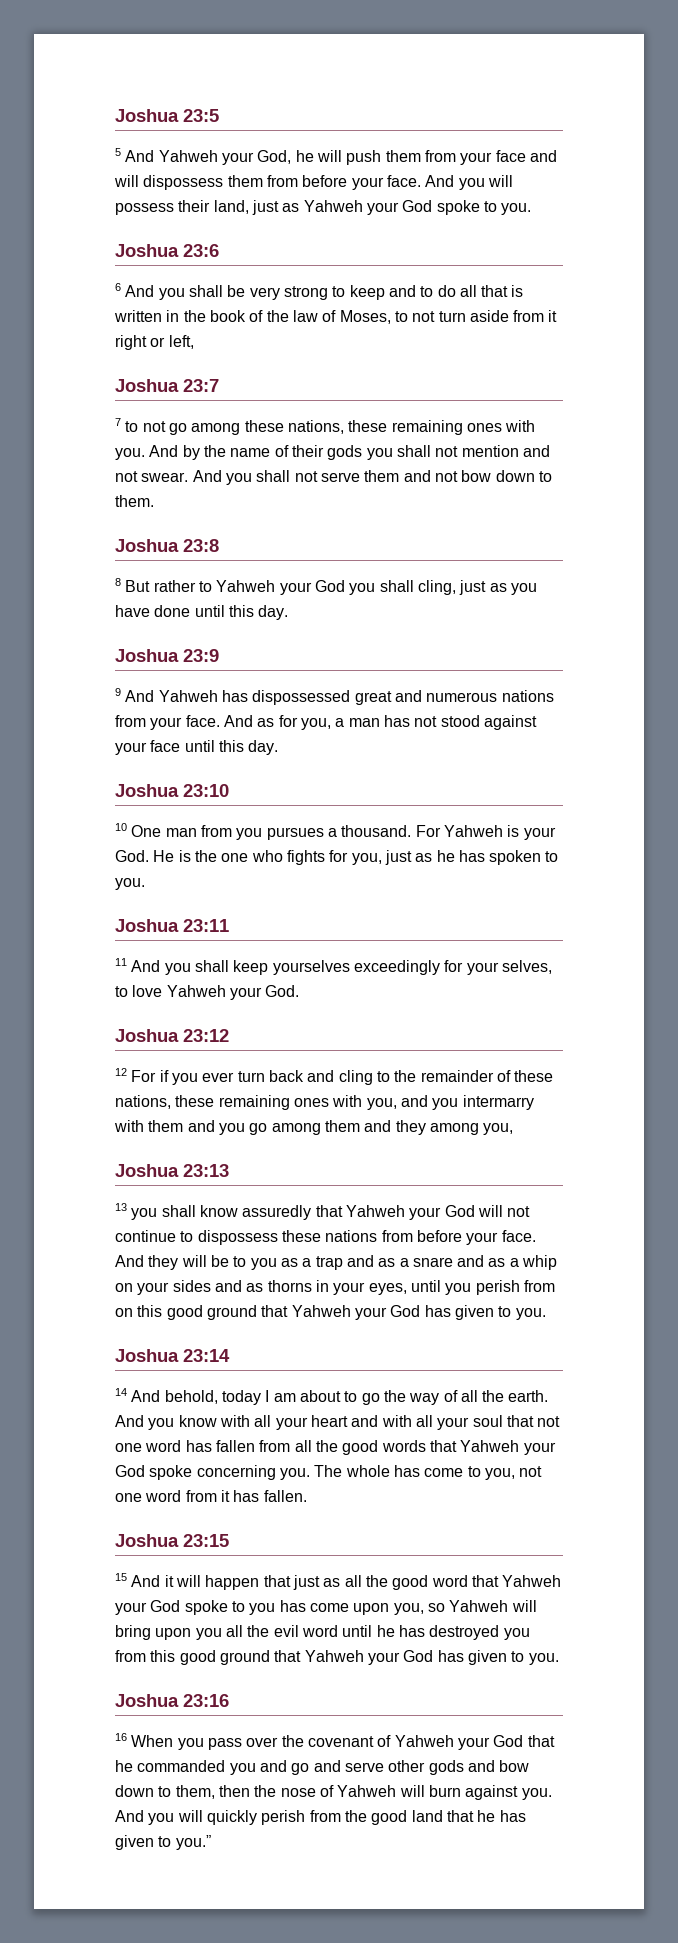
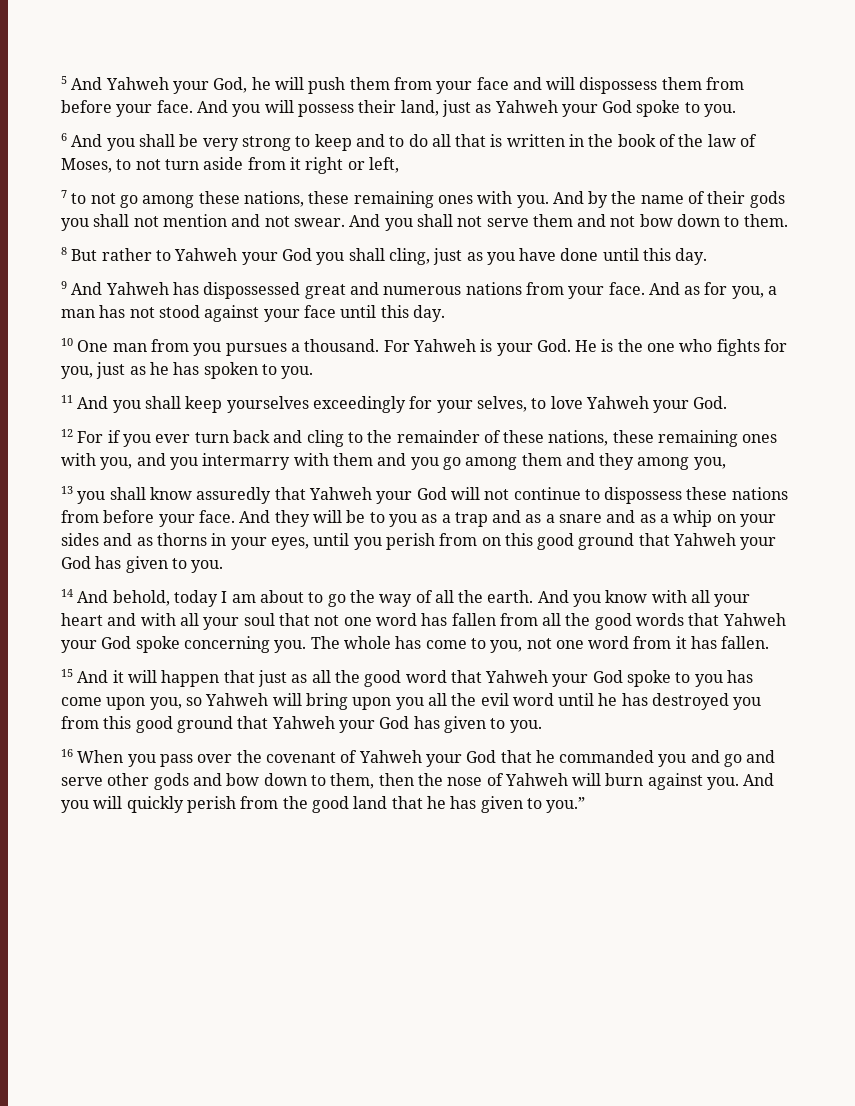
- Joshua 23:5
- Joshua 23:6
- Joshua 23:7
- Joshua 23:8
- Joshua 23:9
- Joshua 23:10
- Joshua 23:11
- Joshua 23:12
- Joshua 23:13
- Joshua 23:14
- Joshua 23:15
- Joshua 23:16

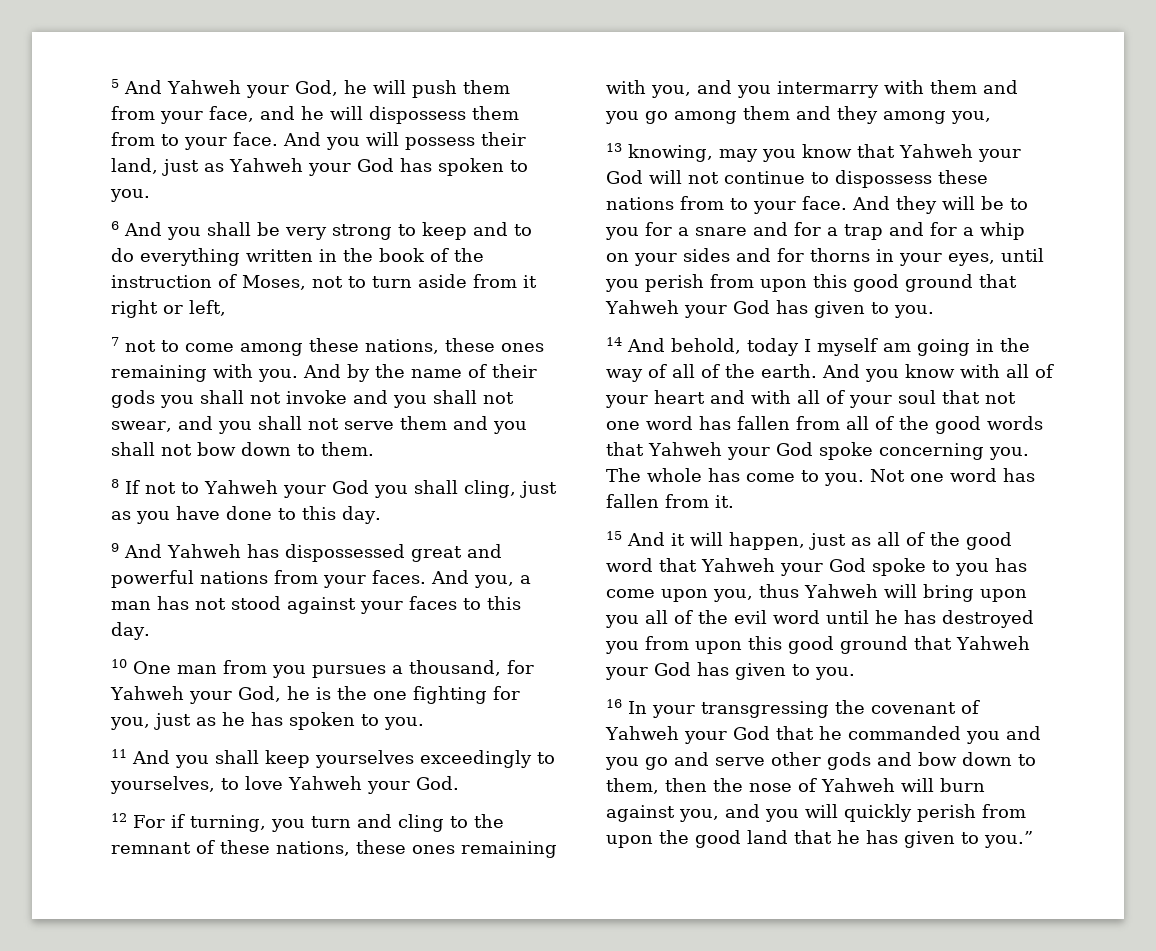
- 5 And Yahweh your God, he will push them from your face and will dispossess them from before your face.
+ 5 And Yahweh your God, he will push them from your face, and he will dispossess them from to your face.
- And you will possess their land, just as Yahweh your God spoke to you.
+ And you will possess their land, just as Yahweh your God has spoken to you.
- 6 And you shall be very strong to keep and to do all that is written in the book of the law of Moses, to not turn aside from it right or left,
+ 6 And you shall be very strong to keep and to do everything written in the book of the instruction of Moses, not to turn aside from it right or left,
- 7 to not go among these nations, these remaining ones with you.
+ 7 not to come among these nations, these ones remaining with you.
- And by the name of their gods you shall not mention and not swear. And you shall not serve them and not bow down to them.
+ And by the name of their gods you shall not invoke and you shall not swear, and you shall not serve them and you shall not bow down to them.
- 8 But rather to Yahweh your God you shall cling, just as you have done until this day.
+ 8 If not to Yahweh your God you shall cling, just as you have done to this day.
- 9 And Yahweh has dispossessed great and numerous nations from your face. And as for you, a man has not stood against your face until this day.
+ 9 And Yahweh has dispossessed great and powerful nations from your faces. And you, a man has not stood against your faces to this day.
- 10 One man from you pursues a thousand. For Yahweh is your God. He is the one who fights for you, just as he has spoken to you.
+ 10 One man from you pursues a thousand, for Yahweh your God, he is the one fighting for you, just as he has spoken to you.
- 11 And you shall keep yourselves exceedingly for your selves, to love Yahweh your God.
+ 11 And you shall keep yourselves exceedingly to yourselves, to love Yahweh your God.
- 12 For if you ever turn back and cling to the remainder of these nations, these remaining ones with you, and you intermarry with them and you go among them and they among you,
+ 12 For if turning, you turn and cling to the remnant of these nations, these ones remaining with you, and you intermarry with them and you go among them and they among you,
- 13 you shall know assuredly that Yahweh your God will not continue to dispossess these nations from before your face.
+ 13 knowing, may you know that Yahweh your God will not continue to dispossess these nations from to your face.
- And they will be to you as a trap and as a snare and as a whip on your sides and as thorns in your eyes, until you perish from on this good ground that Yahweh your God has given to you.
+ And they will be to you for a snare and for a trap and for a whip on your sides and for thorns in your eyes, until you perish from upon this good ground that Yahweh your God has given to you.
- 14 And behold, today I am about to go the way of all the earth.
+ 14 And behold, today I myself am going in the way of all of the earth.
- And you know with all your heart and with all your soul that not one word has fallen from all the good words that Yahweh your God spoke concerning you.
+ And you know with all of your heart and with all of your soul that not one word has fallen from all of the good words that Yahweh your God spoke concerning you.
- The whole has come to you, not one word from it has fallen.
+ The whole has come to you. Not one word has fallen from it.
- 15 And it will happen that just as all the good word that Yahweh your God spoke to you has come upon you, so Yahweh will bring upon you all the evil word until he has destroyed you from this good ground that Yahweh your God has given to you.
+ 15 And it will happen, just as all of the good word that Yahweh your God spoke to you has come upon you, thus Yahweh will bring upon you all of the evil word until he has destroyed you from upon this good ground that Yahweh your God has given to you.
- 16 When you pass over the covenant of Yahweh your God that he commanded you and go and serve other gods and bow down to them, then the nose of Yahweh will burn against you. And you will quickly perish from the good land that he has given to you.”
+ 16 In your transgressing the covenant of Yahweh your God that he commanded you and you go and serve other gods and bow down to them, then the nose of Yahweh will burn against you, and you will quickly perish from upon the good land that he has given to you.”

